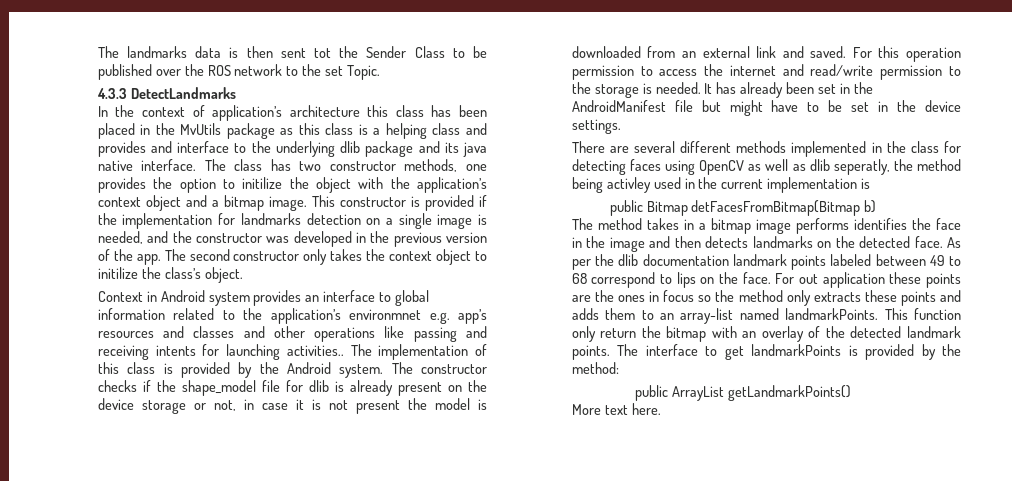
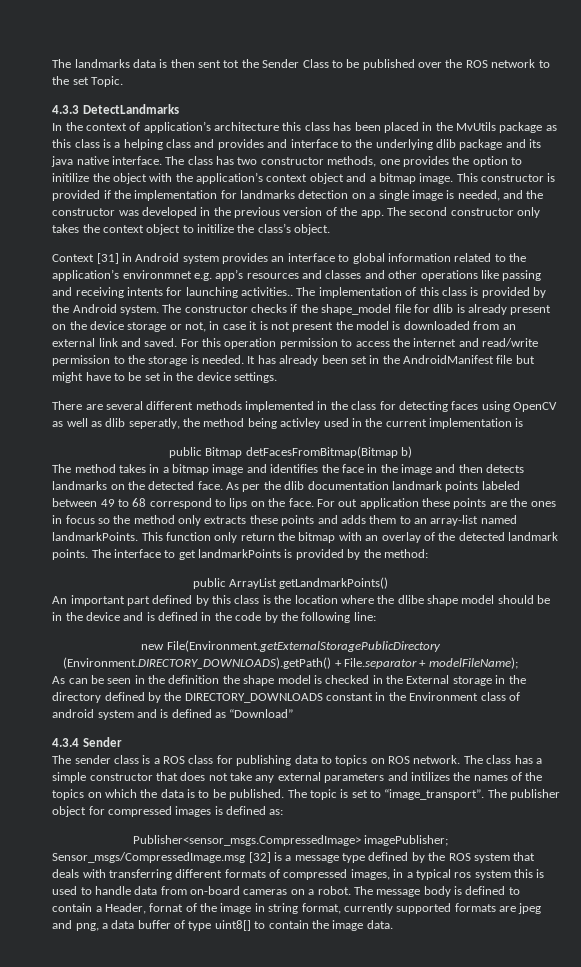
- Context in Android system provides an interface to global information related to the application’s environmnet e.g. app’s resources and classes and other operations like passing and receiving intents for launching activities..
+ Context [31] in Android system provides an interface to global information related to the application’s environmnet e.g. app’s resources and classes and other operations like passing and receiving intents for launching activities..
- The method takes in a bitmap image performs identifies the face in the image and then detects landmarks on the detected face.
+ The method takes in a bitmap image and identifies the face in the image and then detects landmarks on the detected face.
- More text here.
+ An important part defined by this class is the location where the dlibe shape model should be in the device and is defined in the code by the following line:
+ new File(Environment.getExternalStoragePublicDirectory (Environment.DIRECTORY_DOWNLOADS).getPath() + File.separator + modelFileName);
+ As can be seen in the definition the shape model is checked in the External storage in the directory defined by the DIRECTORY_DOWNLOADS constant in the Environment class of android system and is defined as “Download”
+ 4.3.4 Sender
+ The sender class is a ROS class for publishing data to topics on ROS network. The class has a simple constructor that does not take any external parameters and intilizes the names of the topics on which the data is to be published. The topic is set to “image_transport”. The publisher object for compressed images is defined as:
+ Publisher<sensor_msgs.CompressedImage> imagePublisher;
+ Sensor_msgs/CompressedImage.msg [32] is a message type defined by the ROS system that deals with transferring different formats of compressed images, in a typical ros system this is used to handle data from on-board cameras on a robot. The message body is defined to contain a Header, fornat of the image in string format, currently supported formats are jpeg and png, a data buffer of type uint8[] to contain the image data.

